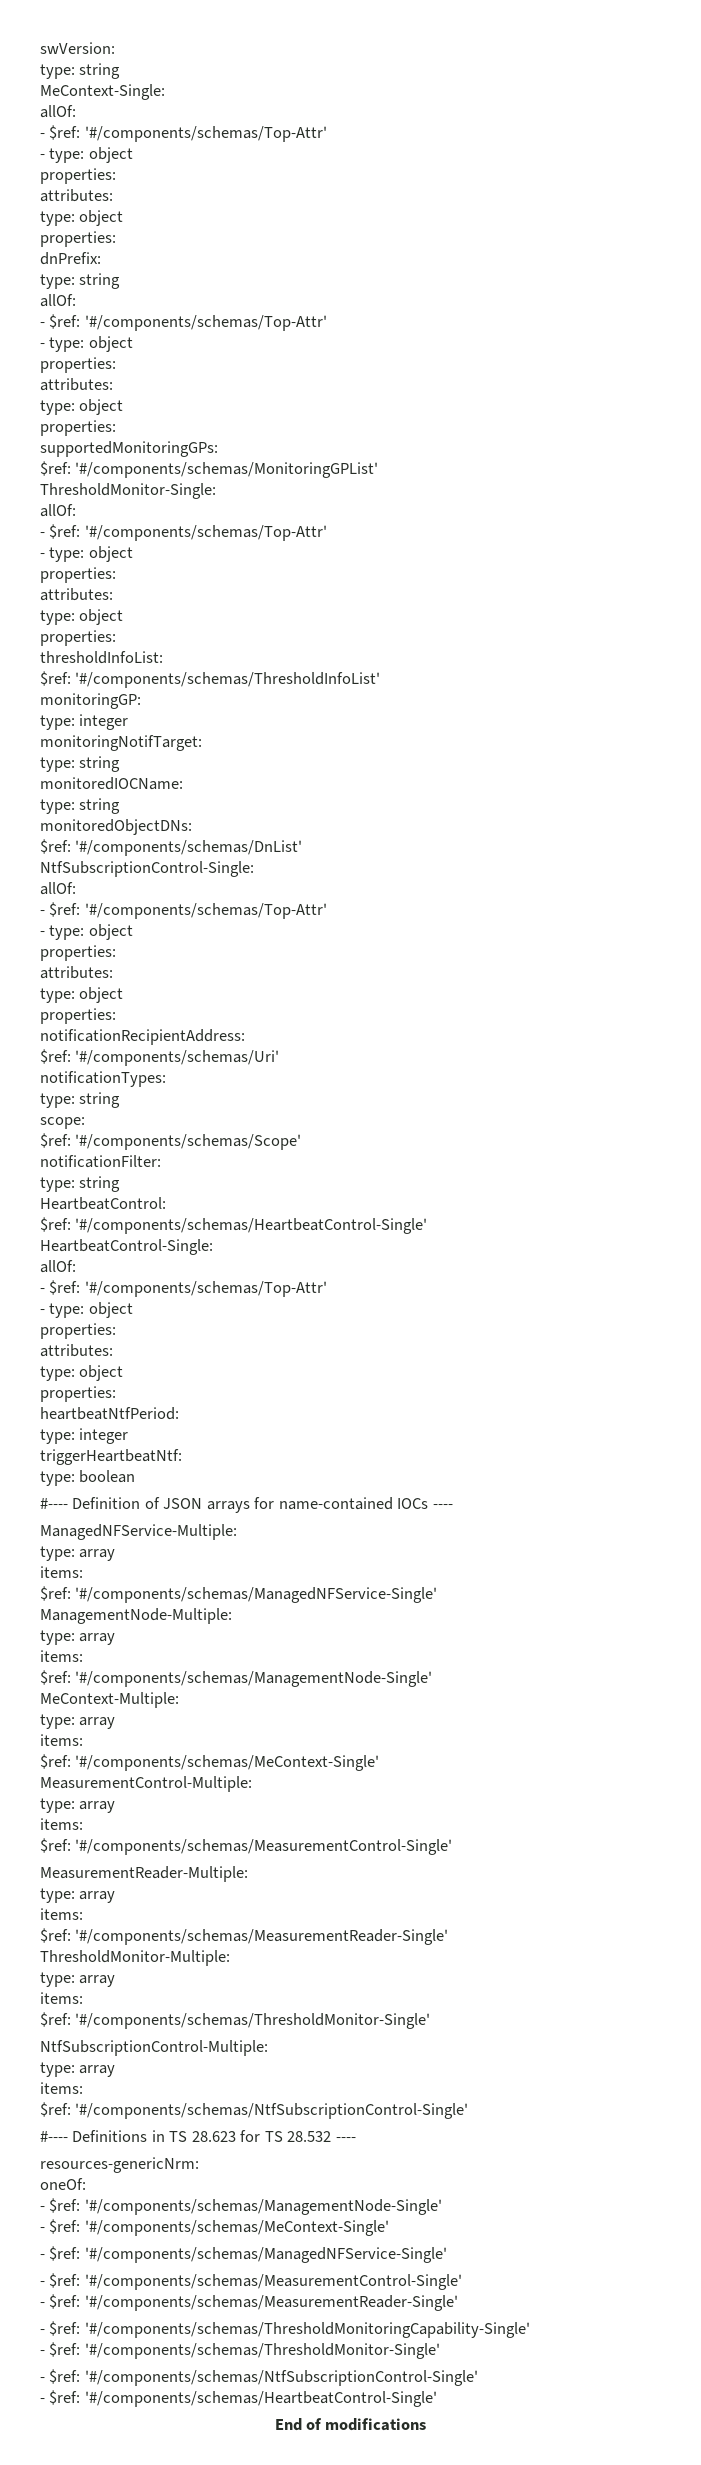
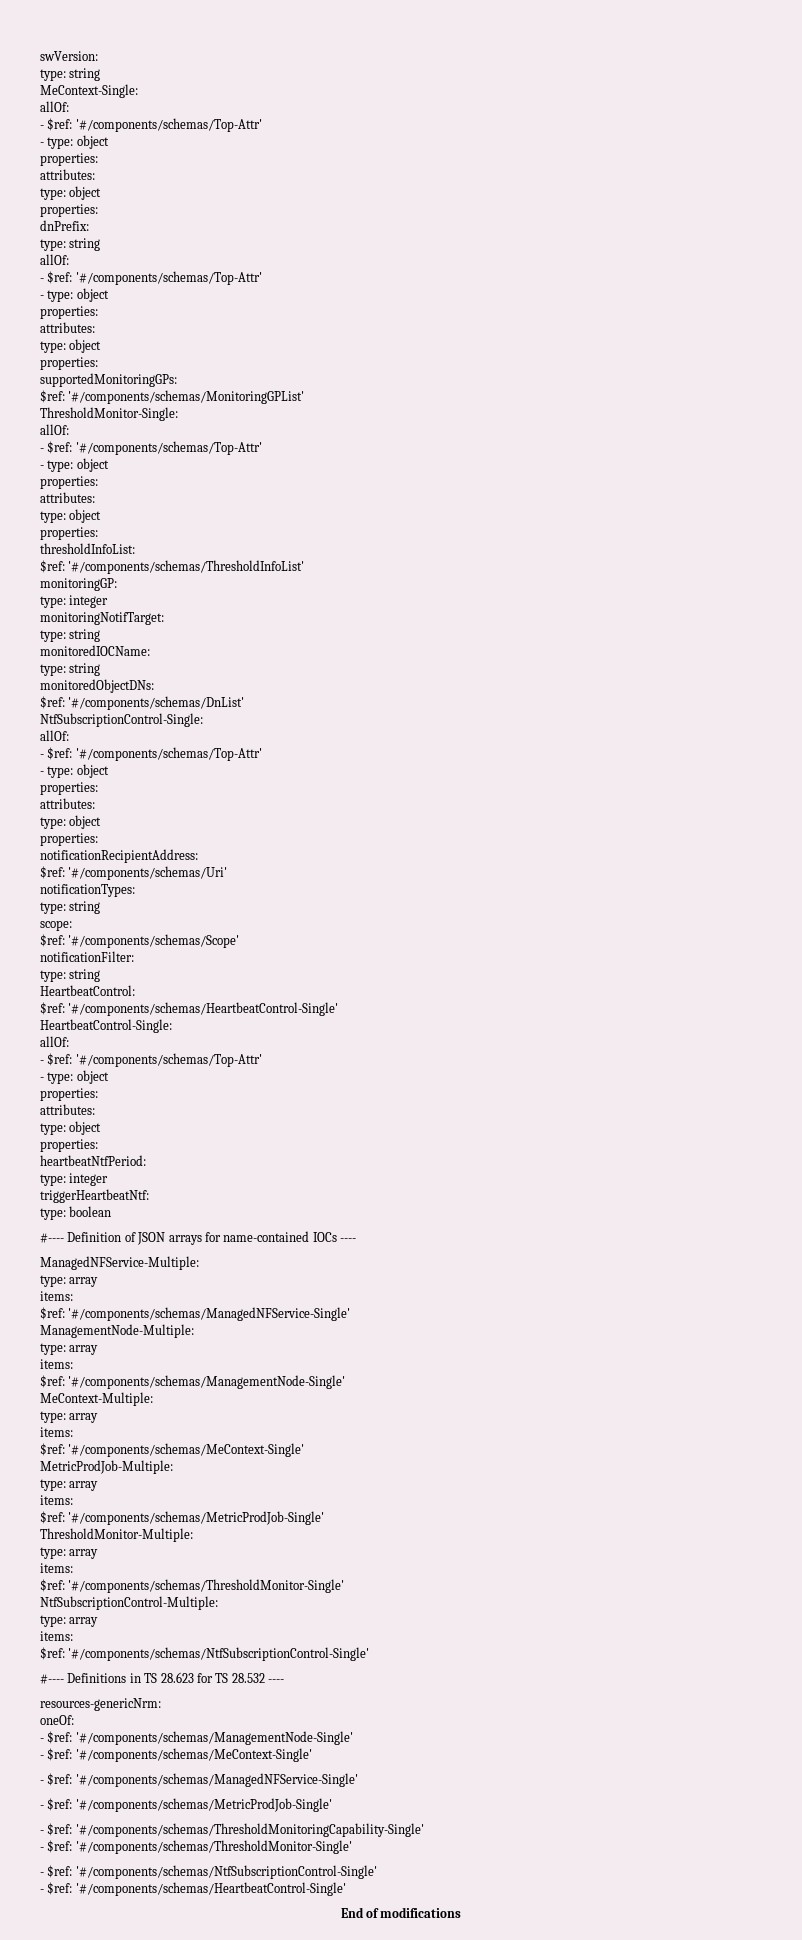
- MeasurementControl-Multiple:
+ MetricProdJob-Multiple:
  type: array
  items:
- $ref: '#/components/schemas/MeasurementControl-Single'
- MeasurementReader-Multiple:
- type: array
- items:
- $ref: '#/components/schemas/MeasurementReader-Single'
+ $ref: '#/components/schemas/MetricProdJob-Single'
- - $ref: '#/components/schemas/MeasurementControl-Single'
- - $ref: '#/components/schemas/MeasurementReader-Single'
+ - $ref: '#/components/schemas/MetricProdJob-Single'

